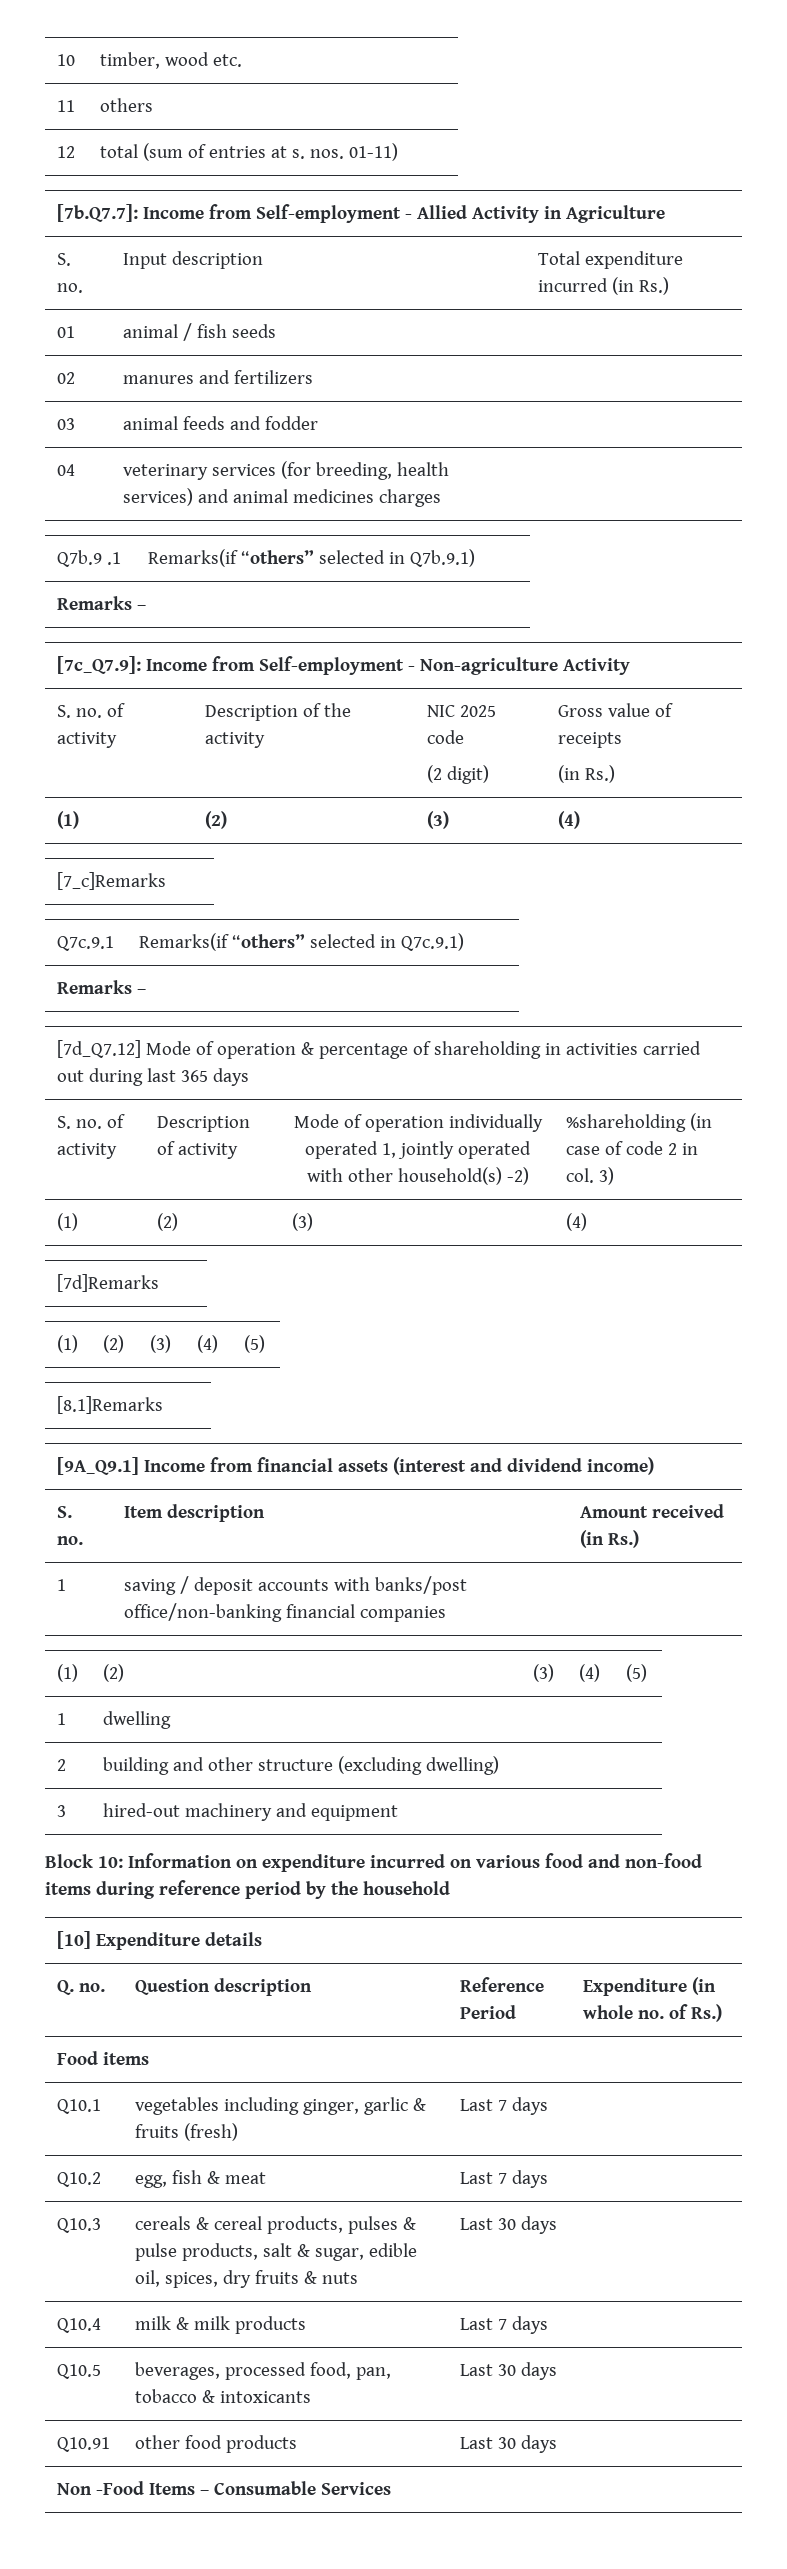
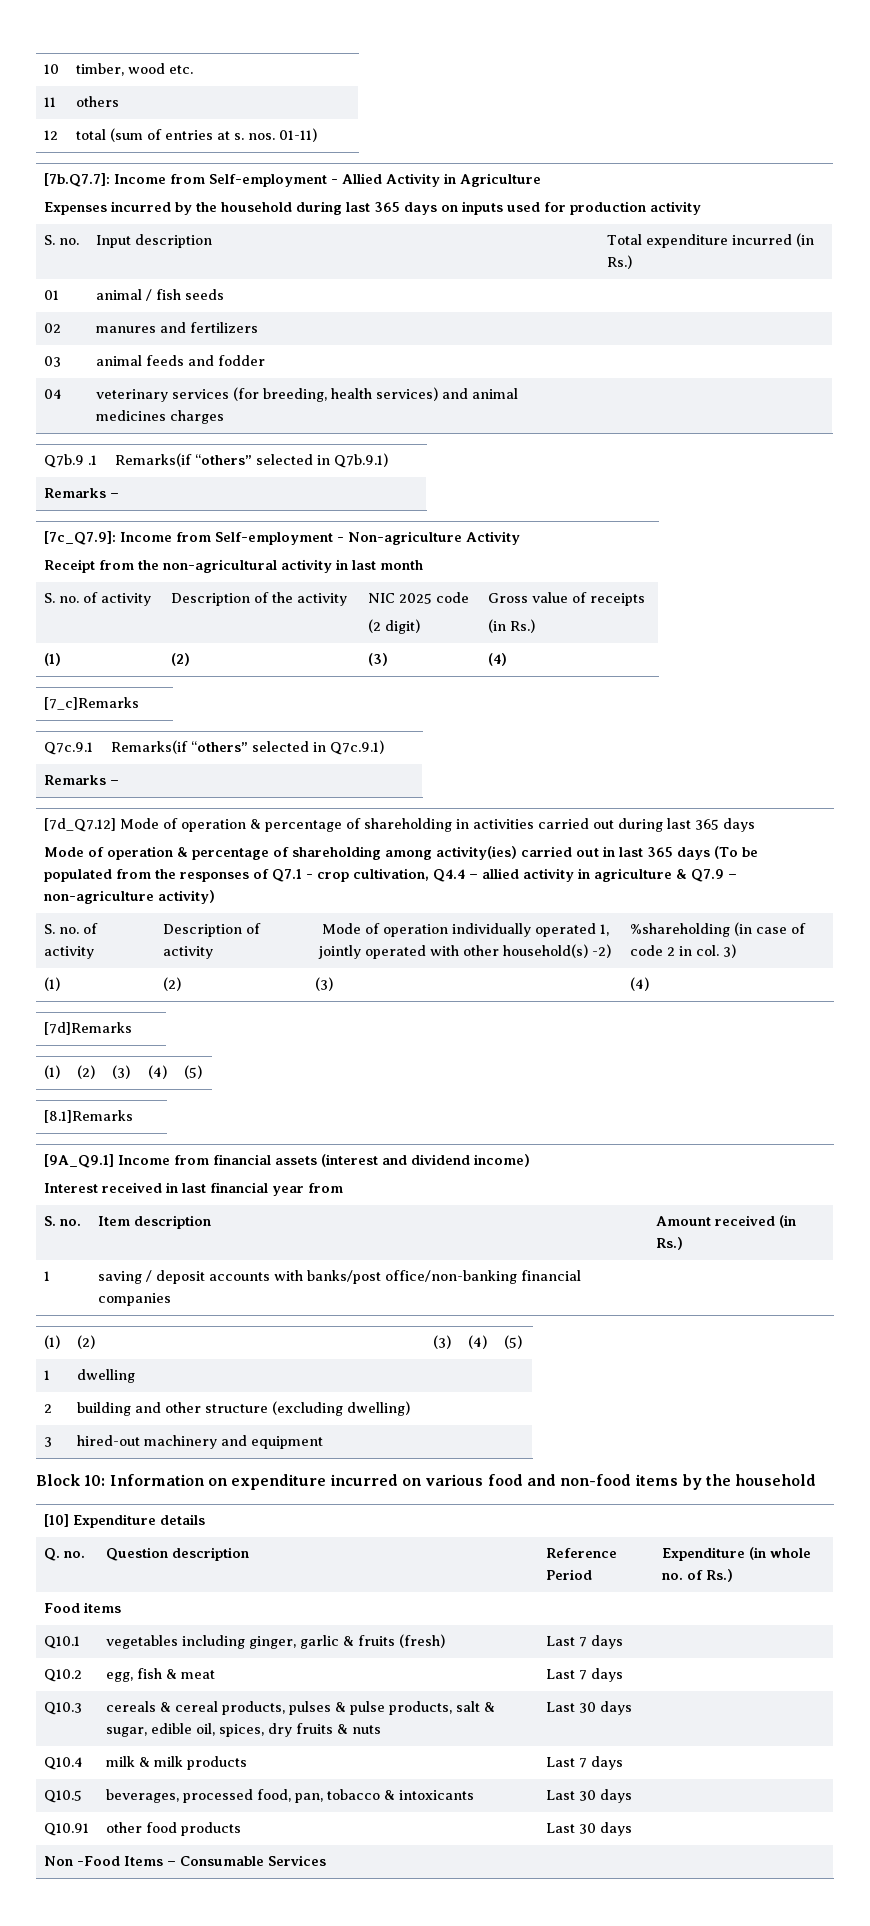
  [7b.Q7.7]: Income from Self-employment - Allied Activity in Agriculture
+ Expenses incurred by the household during last 365 days on inputs used for production activity
  [7c_Q7.9]: Income from Self-employment - Non-agriculture Activity
+ Receipt from the non-agricultural activity in last month
+ Mode of operation & percentage of shareholding among activity(ies) carried out in last 365 days (To be populated from the responses of Q7.1 - crop cultivation, Q4.4 – allied activity in agriculture & Q7.9 – non-agriculture activity)
  [9A_Q9.1] Income from financial assets (interest and dividend income)
+ Interest received in last financial year from
- Block 10: Information on expenditure incurred on various food and non-food items during reference period by the household
+ Block 10: Information on expenditure incurred on various food and non-food items by the household

